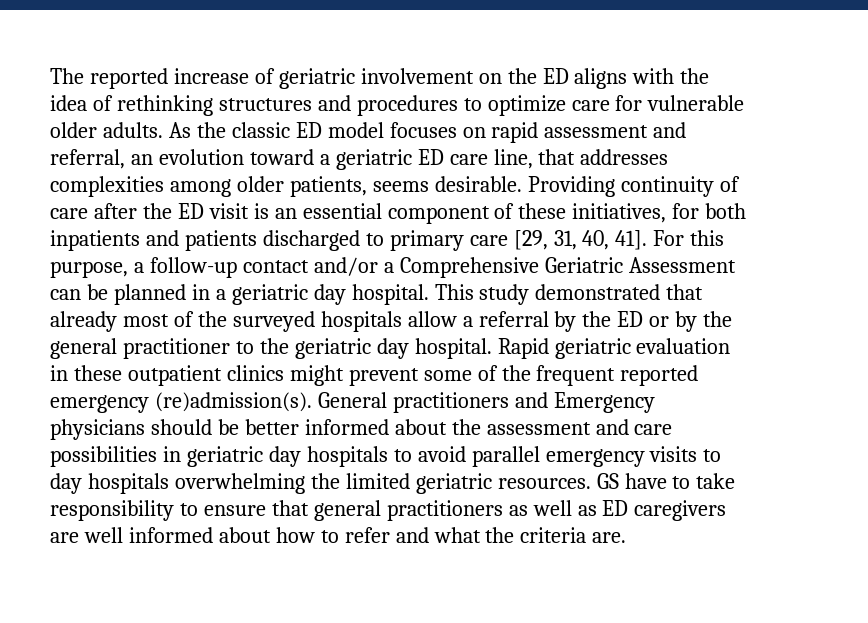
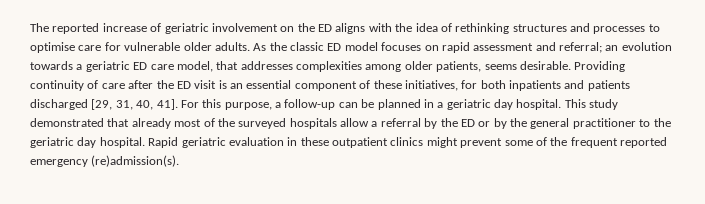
- The reported increase of geriatric involvement on the ED aligns with the idea of rethinking structures and procedures to optimize care for vulnerable older adults.
+ The reported increase of geriatric involvement on the ED aligns with the idea of rethinking structures and processes to optimise care for vulnerable older adults.
- As the classic ED model focuses on rapid assessment and referral, an evolution toward a geriatric ED care line, that addresses complexities among older patients, seems desirable.
+ As the classic ED model focuses on rapid assessment and referral; an evolution towards a geriatric ED care model, that addresses complexities among older patients, seems desirable.
- Providing continuity of care after the ED visit is an essential component of these initiatives, for both inpatients and patients discharged to primary care [29, 31, 40, 41].
+ Providing continuity of care after the ED visit is an essential component of these initiatives, for both inpatients and patients discharged [29, 31, 40, 41].
- For this purpose, a follow-up contact and/or a Comprehensive Geriatric Assessment can be planned in a geriatric day hospital.
+ For this purpose, a follow-up can be planned in a geriatric day hospital.
- General practitioners and Emergency physicians should be better informed about the assessment and care possibilities in geriatric day hospitals to avoid parallel emergency visits to day hospitals overwhelming the limited geriatric resources. GS have to take responsibility to ensure that general practitioners as well as ED caregivers are well informed about how to refer and what the criteria are.

